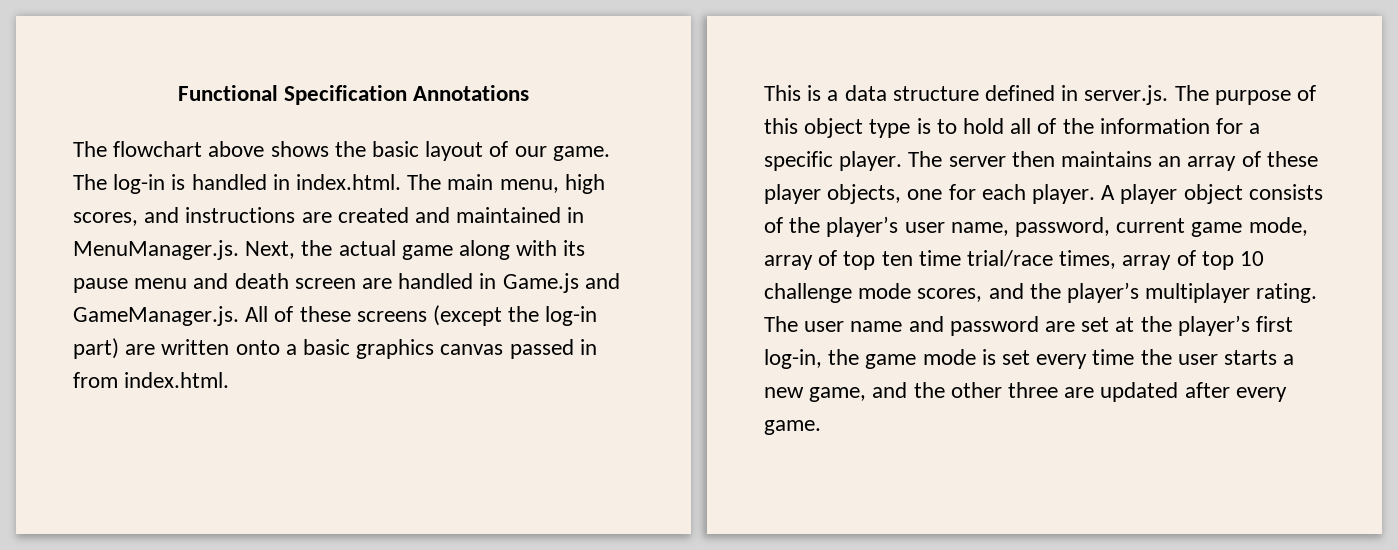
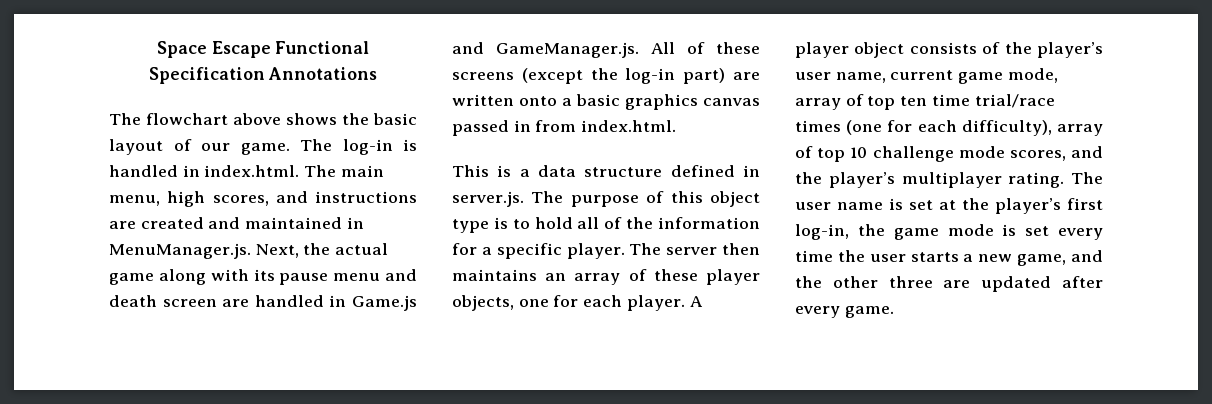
- Functional Specification Annotations
+ Space Escape Functional Specification Annotations
- A player object consists of the player’s user name, password, current game mode, array of top ten time trial/race times, array of top 10 challenge mode scores, and the player’s multiplayer rating.
+ A player object consists of the player’s user name, current game mode, array of top ten time trial/race times (one for each difficulty), array of top 10 challenge mode scores, and the player’s multiplayer rating.
- The user name and password are set at the player’s first log-in, the game mode is set every time the user starts a new game, and the other three are updated after every game.
+ The user name is set at the player’s first log-in, the game mode is set every time the user starts a new game, and the other three are updated after every game.

